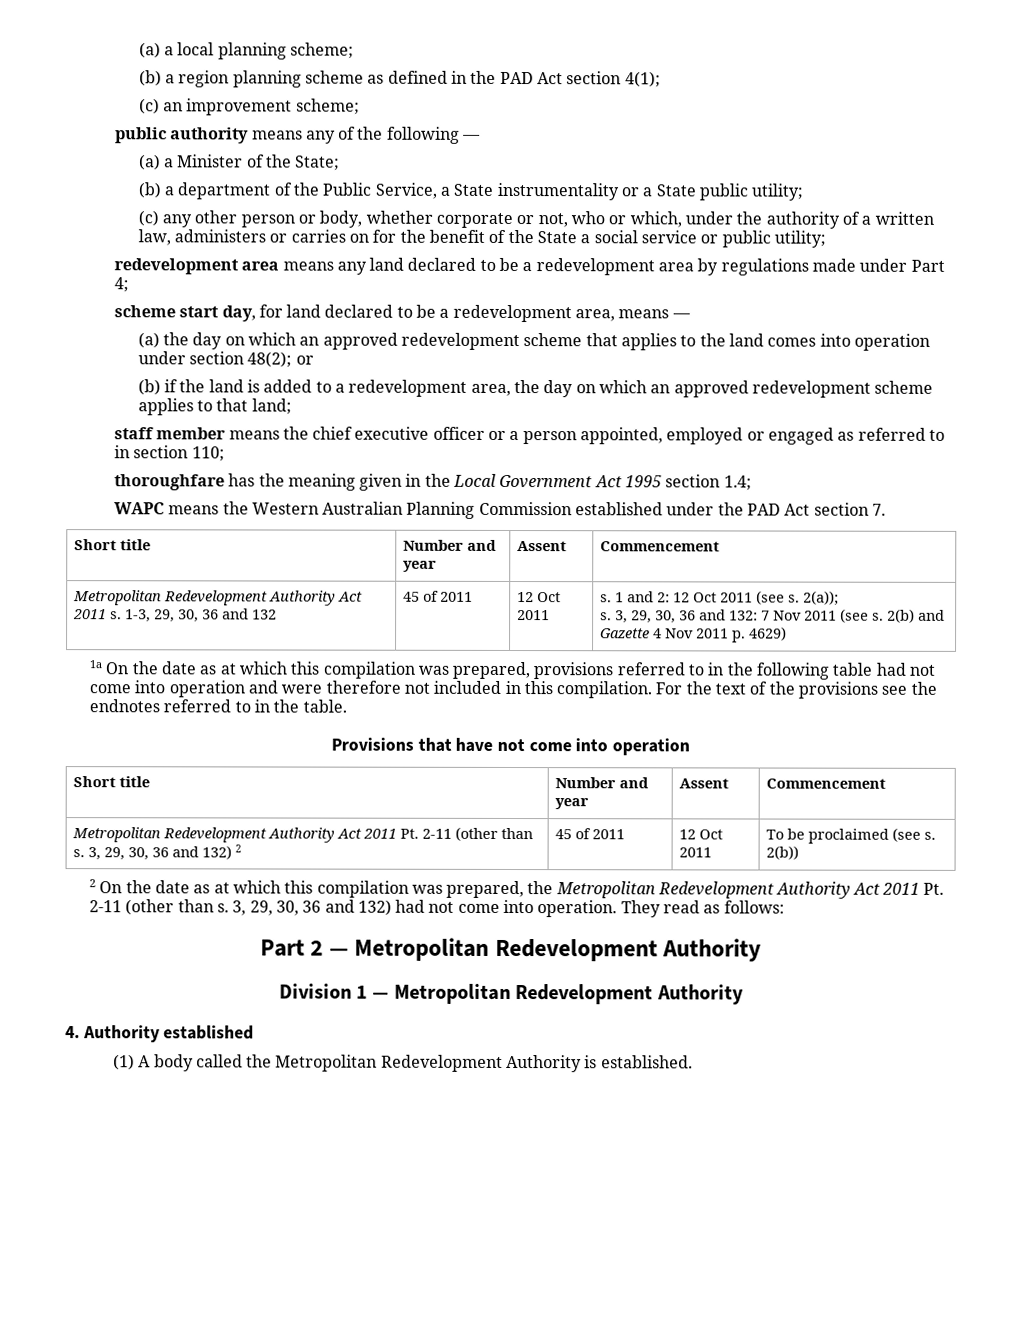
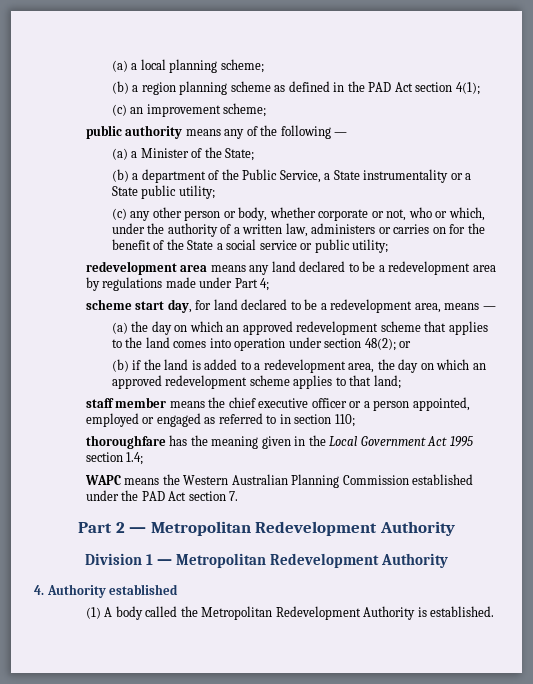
  WAPC means the Western Australian Planning Commission established under the PAD Act section 7.
- Short title | Number and year | Assent | Commencement
- Metropolitan Redevelopment Authority Act 2011 s. 1-3, 29, 30, 36 and 132 | 45 of 2011 | 12 Oct 2011 | s. 1 and 2: 12 Oct 2011 (see s. 2(a));
- s. 3, 29, 30, 36 and 132: 7 Nov 2011 (see s. 2(b) and Gazette 4 Nov 2011 p. 4629)
- 1a On the date as at which this compilation was prepared, provisions referred to in the following table had not come into operation and were therefore not included in this compilation. For the text of the provisions see the endnotes referred to in the table.
- Provisions that have not come into operation
- Short title | Number and year | Assent | Commencement
- Metropolitan Redevelopment Authority Act 2011 Pt. 2-11 (other than s. 3, 29, 30, 36 and 132) 2 | 45 of 2011 | 12 Oct 2011 | To be proclaimed (see s. 2(b))
- 2 On the date as at which this compilation was prepared, the Metropolitan Redevelopment Authority Act 2011 Pt. 2-11 (other than s. 3, 29, 30, 36 and 132) had not come into operation. They read as follows:

